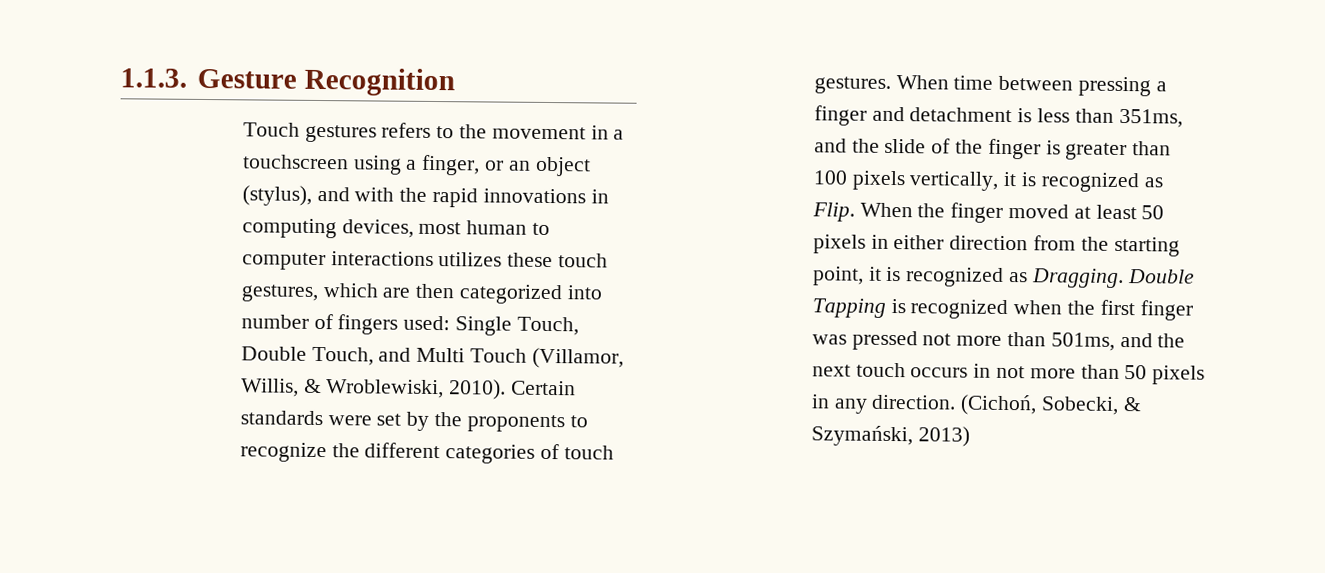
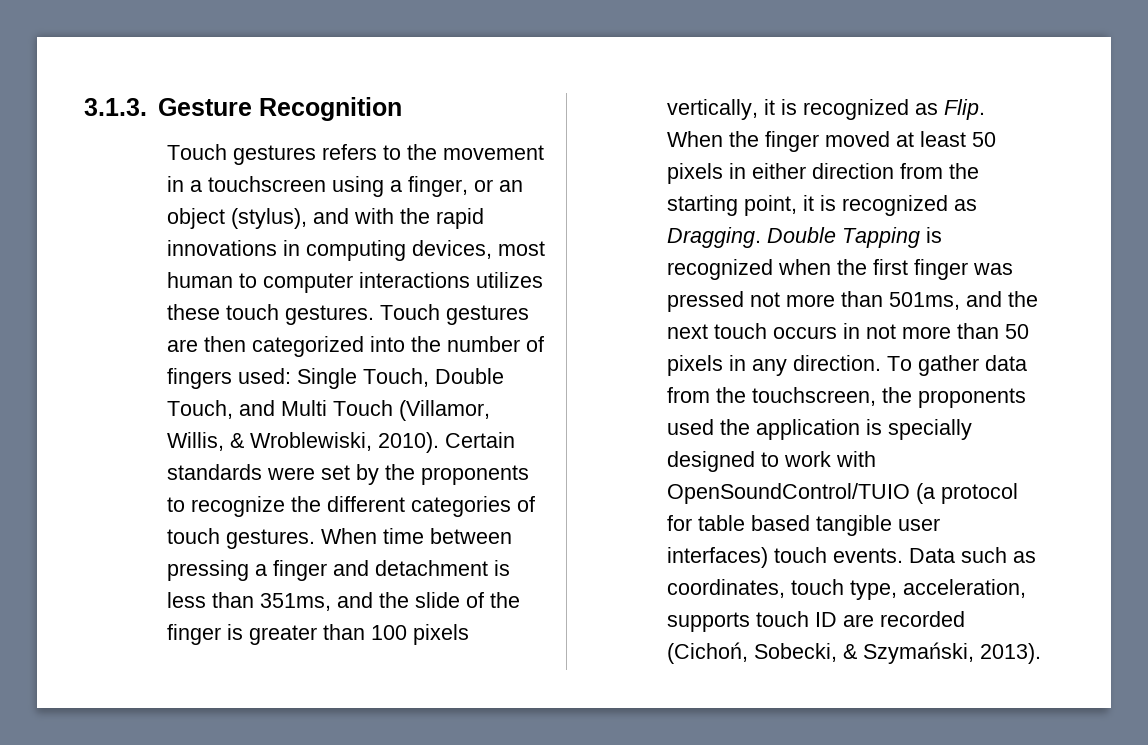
- 1.1.3. Gesture Recognition
+ 3.1.3. Gesture Recognition
- Touch gestures refers to the movement in a touchscreen using a finger, or an object (stylus), and with the rapid innovations in computing devices, most human to computer interactions utilizes these touch gestures, which are then categorized into number of fingers used: Single Touch, Double Touch, and Multi Touch (Villamor, Willis, & Wroblewiski, 2010).
+ Touch gestures refers to the movement in a touchscreen using a finger, or an object (stylus), and with the rapid innovations in computing devices, most human to computer interactions utilizes these touch gestures. Touch gestures are then categorized into the number of fingers used: Single Touch, Double Touch, and Multi Touch (Villamor, Willis, & Wroblewiski, 2010).
- (Cichoń, Sobecki, & Szymański, 2013)
+ To gather data from the touchscreen, the proponents used the application is specially designed to work with OpenSoundControl/TUIO (a protocol for table based tangible user interfaces) touch events. Data such as coordinates, touch type, acceleration, supports touch ID are recorded (Cichoń, Sobecki, & Szymański, 2013).

